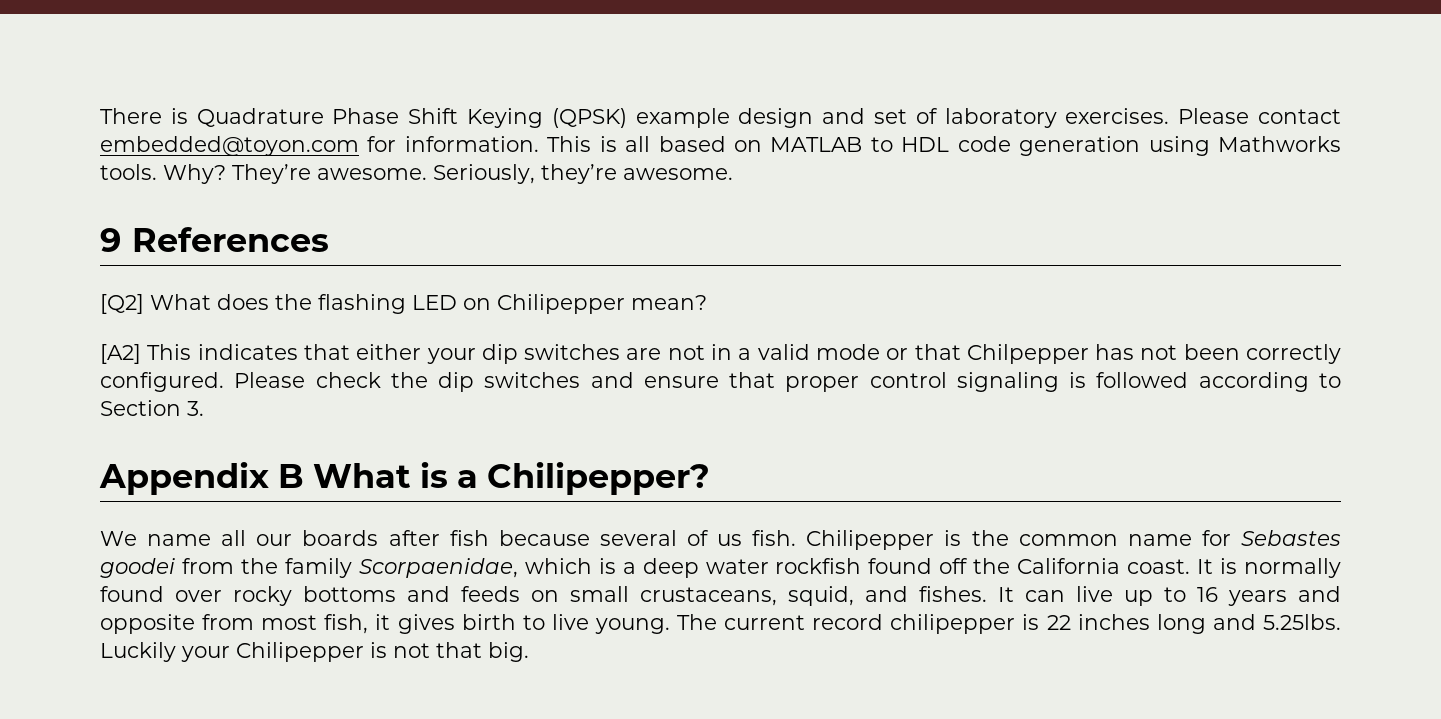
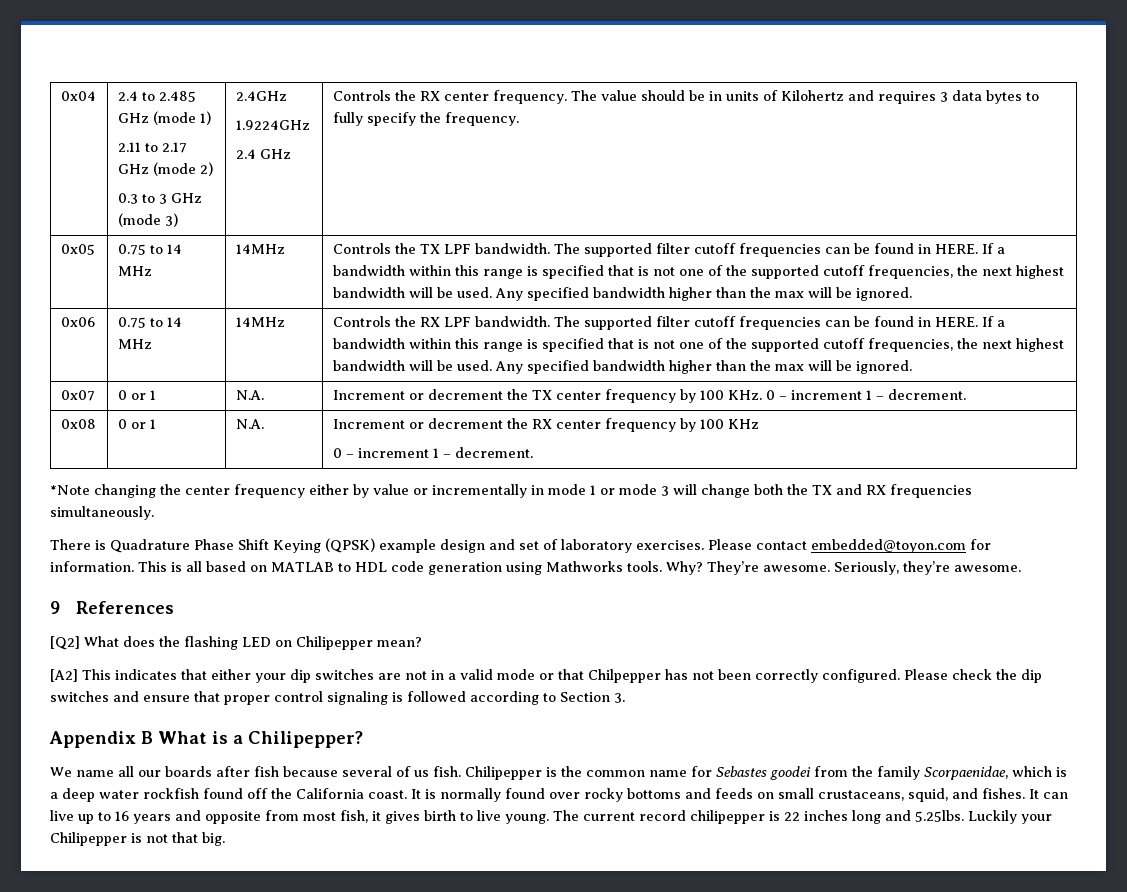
+ 0x04 | 2.4 to 2.485 GHz (mode 1)
+ 2.11 to 2.17 GHz (mode 2)
+ 0.3 to 3 GHz (mode 3) | 2.4GHz
+ 1.9224GHz
+ 2.4 GHz | Controls the RX center frequency. The value should be in units of Kilohertz and requires 3 data bytes to fully specify the frequency.
+ 0x05 | 0.75 to 14 MHz | 14MHz | Controls the TX LPF bandwidth. The supported filter cutoff frequencies can be found in HERE. If a bandwidth within this range is specified that is not one of the supported cutoff frequencies, the next highest bandwidth will be used. Any specified bandwidth higher than the max will be ignored.
+ 0x06 | 0.75 to 14 MHz | 14MHz | Controls the RX LPF bandwidth. The supported filter cutoff frequencies can be found in HERE. If a bandwidth within this range is specified that is not one of the supported cutoff frequencies, the next highest bandwidth will be used. Any specified bandwidth higher than the max will be ignored.
+ 0x07 | 0 or 1 | N.A. | Increment or decrement the TX center frequency by 100 KHz. 0 – increment 1 – decrement.
+ 0x08 | 0 or 1 | N.A. | Increment or decrement the RX center frequency by 100 KHz
+ 0 – increment 1 – decrement.
+ *Note changing the center frequency either by value or incrementally in mode 1 or mode 3 will change both the TX and RX frequencies simultaneously.

